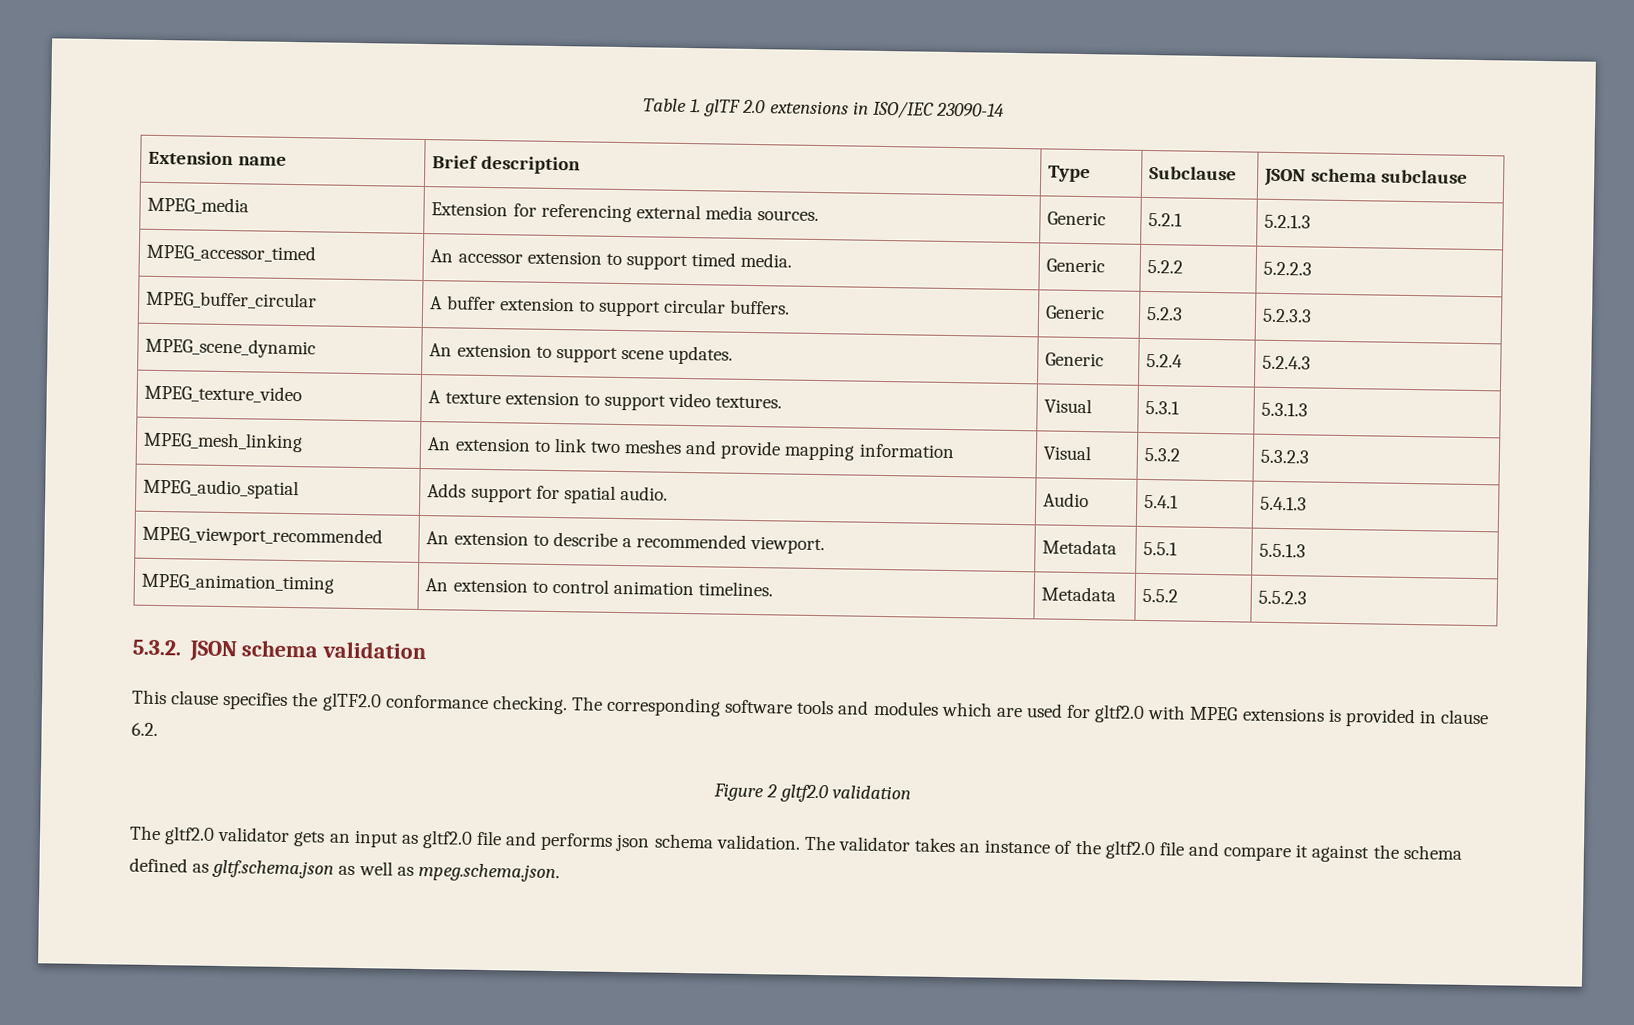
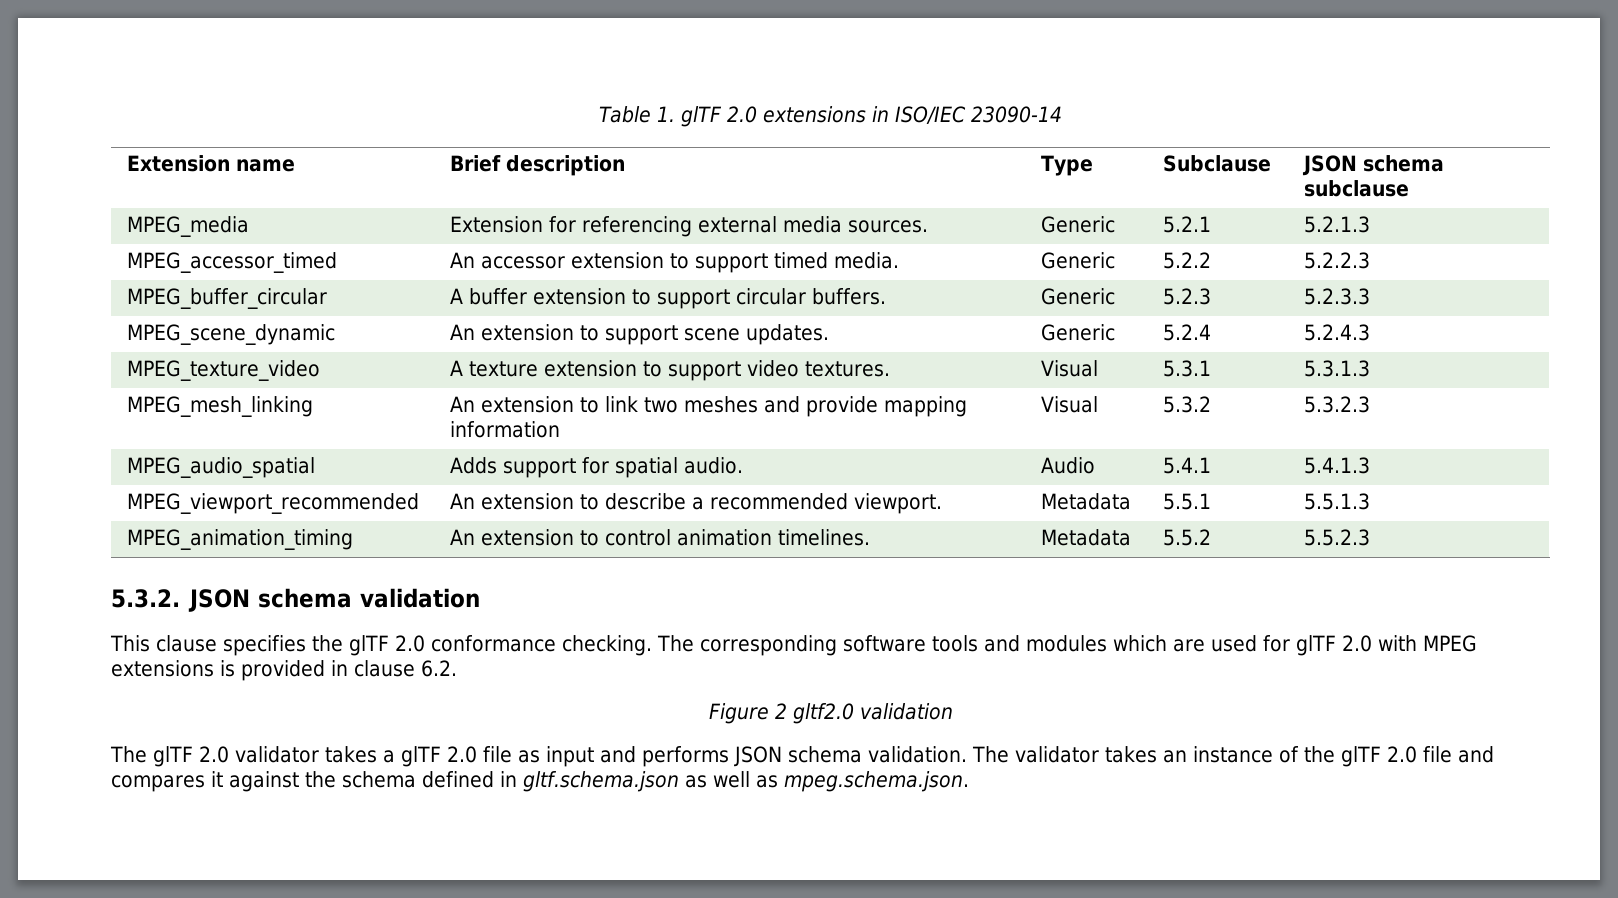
- This clause specifies the glTF2.0 conformance checking.
+ This clause specifies the glTF 2.0 conformance checking.
- The corresponding software tools and modules which are used for gltf2.0 with MPEG extensions is provided in clause 6.2.
+ The corresponding software tools and modules which are used for glTF 2.0 with MPEG extensions is provided in clause 6.2.
- The gltf2.0 validator gets an input as gltf2.0 file and performs json schema validation.
+ The glTF 2.0 validator takes a glTF 2.0 file as input and performs JSON schema validation.
- The validator takes an instance of the gltf2.0 file and compare it against the schema defined as gltf.schema.json as well as mpeg.schema.json.
+ The validator takes an instance of the glTF 2.0 file and compares it against the schema defined in gltf.schema.json as well as mpeg.schema.json.

